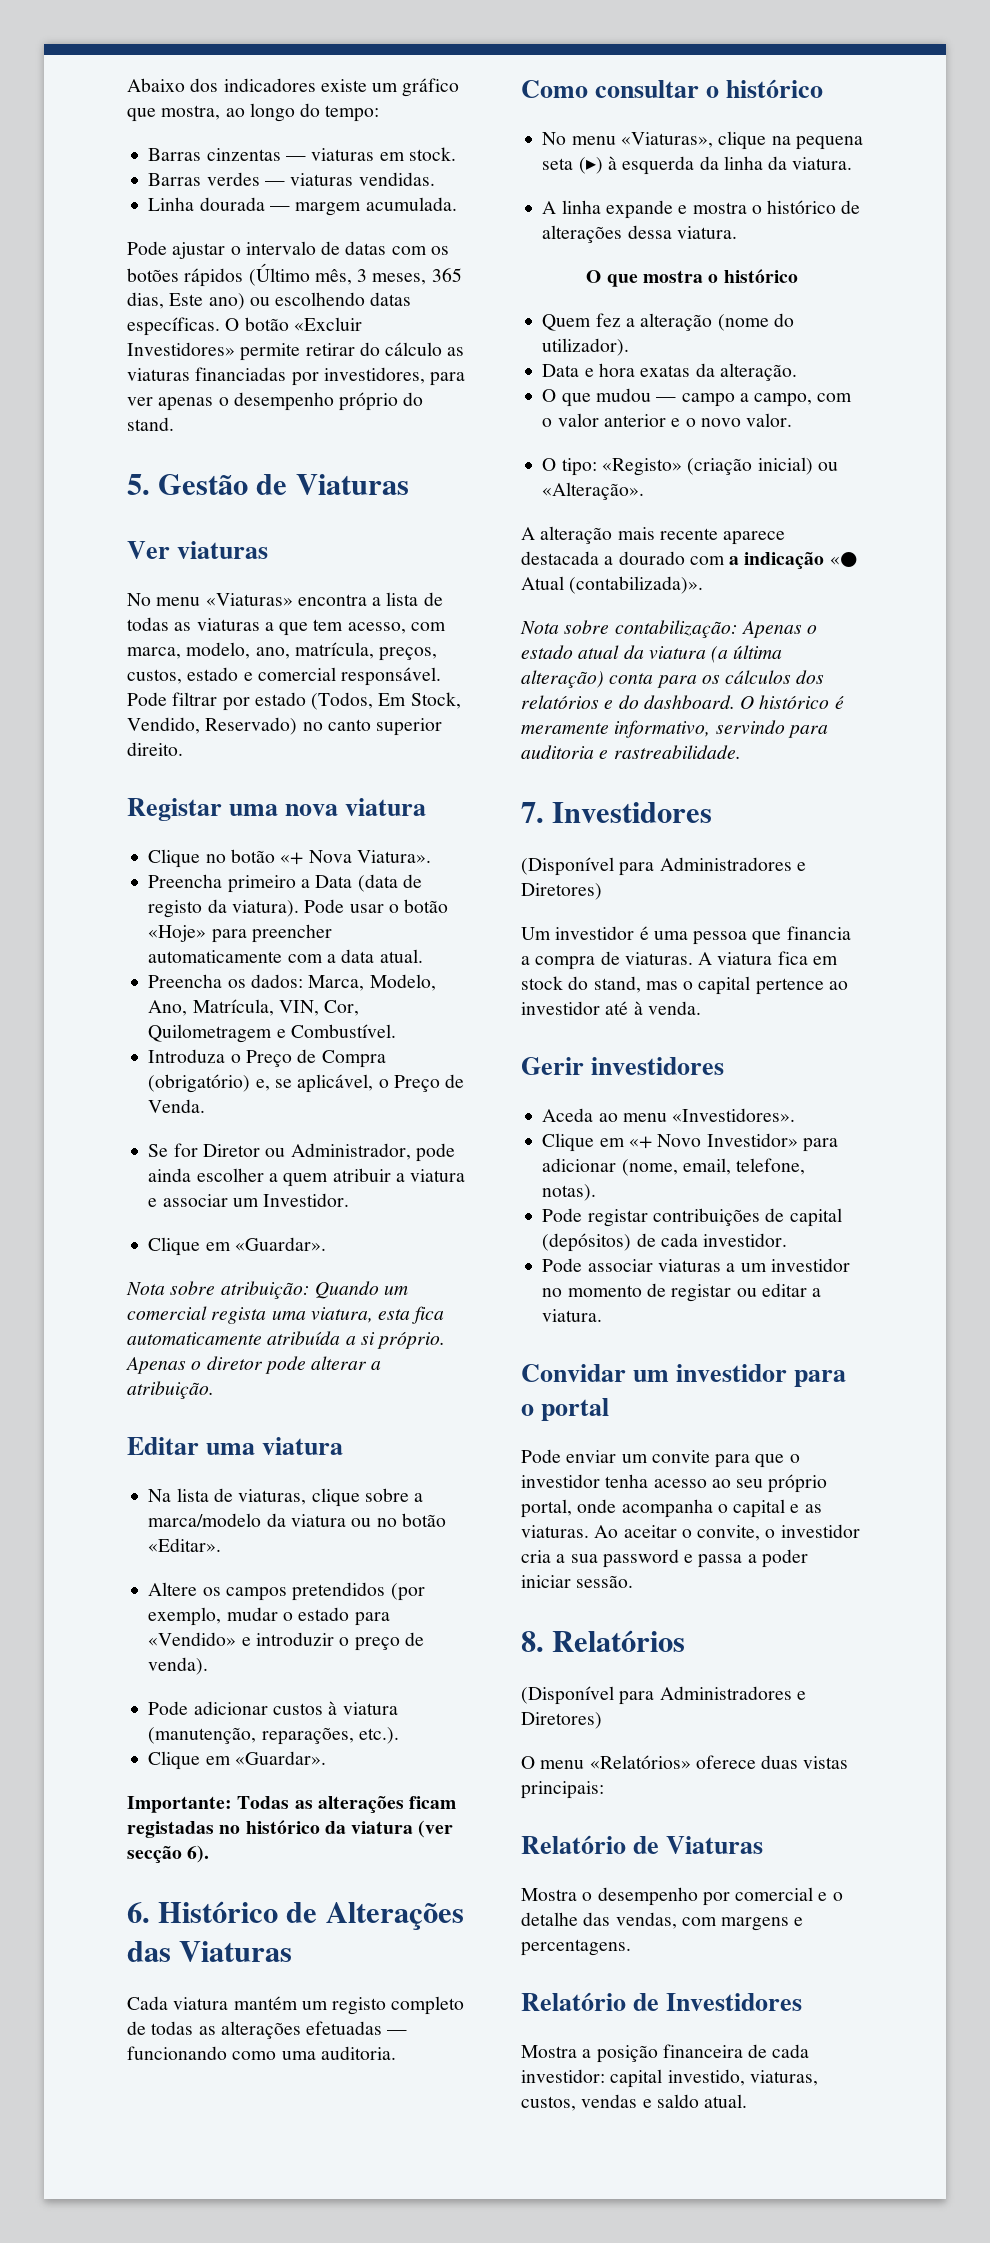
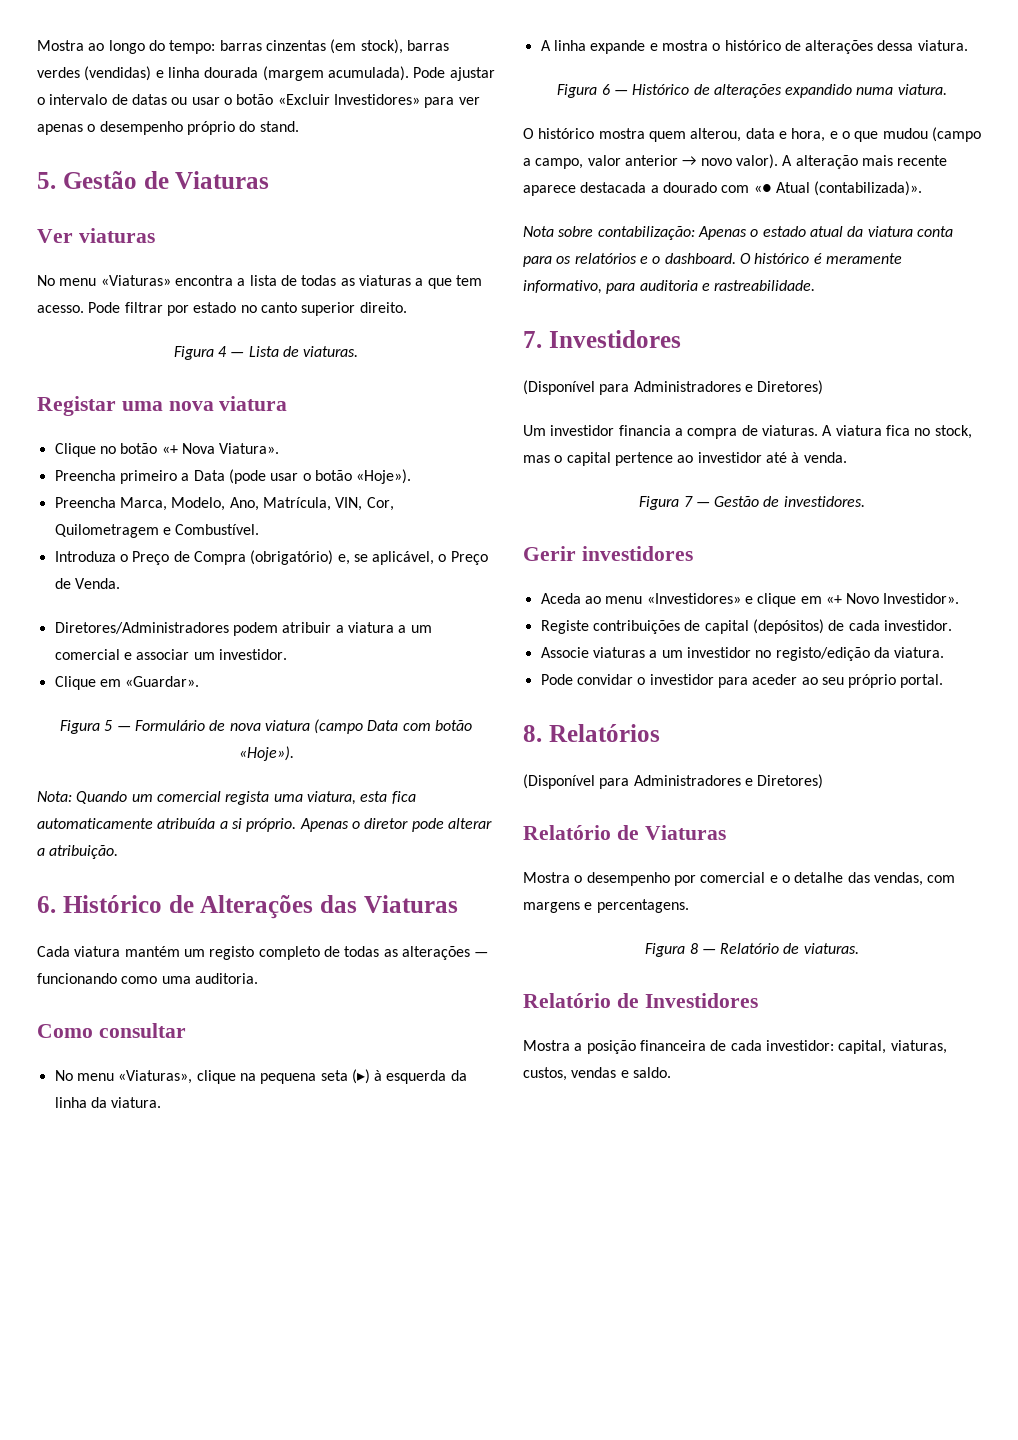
- Abaixo dos indicadores existe um gráfico que mostra, ao longo do tempo:
- Barras cinzentas — viaturas em stock.
- Barras verdes — viaturas vendidas.
- Linha dourada — margem acumulada.
- Pode ajustar o intervalo de datas com os botões rápidos (Último mês, 3 meses, 365 dias, Este ano) ou escolhendo datas específicas. O botão «Excluir Investidores» permite retirar do cálculo as viaturas financiadas por investidores, para ver apenas o desempenho próprio do stand.
+ Mostra ao longo do tempo: barras cinzentas (em stock), barras verdes (vendidas) e linha dourada (margem acumulada). Pode ajustar o intervalo de datas ou usar o botão «Excluir Investidores» para ver apenas o desempenho próprio do stand.
- No menu «Viaturas» encontra a lista de todas as viaturas a que tem acesso, com marca, modelo, ano, matrícula, preços, custos, estado e comercial responsável. Pode filtrar por estado (Todos, Em Stock, Vendido, Reservado) no canto superior direito.
+ No menu «Viaturas» encontra a lista de todas as viaturas a que tem acesso. Pode filtrar por estado no canto superior direito.
+ Figura 4 — Lista de viaturas.
- Preencha primeiro a Data (data de registo da viatura). Pode usar o botão «Hoje» para preencher automaticamente com a data atual.
- Preencha os dados: Marca, Modelo, Ano, Matrícula, VIN, Cor, Quilometragem e Combustível.
+ Preencha primeiro a Data (pode usar o botão «Hoje»).
+ Preencha Marca, Modelo, Ano, Matrícula, VIN, Cor, Quilometragem e Combustível.
- Se for Diretor ou Administrador, pode ainda escolher a quem atribuir a viatura e associar um Investidor.
+ Diretores/Administradores podem atribuir a viatura a um comercial e associar um investidor.
  Clique em «Guardar».
- Nota sobre atribuição: Quando um comercial regista uma viatura, esta fica automaticamente atribuída a si próprio.
+ Figura 5 — Formulário de nova viatura (campo Data com botão «Hoje»).
+ Nota: Quando um comercial regista uma viatura, esta fica automaticamente atribuída a si próprio.
- Editar uma viatura
- Na lista de viaturas, clique sobre a marca/modelo da viatura ou no botão «Editar».
- Altere os campos pretendidos (por exemplo, mudar o estado para «Vendido» e introduzir o preço de venda).
- Pode adicionar custos à viatura (manutenção, reparações, etc.).
- Clique em «Guardar».
- Importante: Todas as alterações ficam registadas no histórico da viatura (ver secção 6).
- Cada viatura mantém um registo completo de todas as alterações efetuadas — funcionando como uma auditoria.
+ Cada viatura mantém um registo completo de todas as alterações — funcionando como uma auditoria.
- Como consultar o histórico
+ Como consultar
- O que mostra o histórico
- Quem fez a alteração (nome do utilizador).
- Data e hora exatas da alteração.
- O que mudou — campo a campo, com o valor anterior e o novo valor.
- O tipo: «Registo» (criação inicial) ou «Alteração».
- A alteração mais recente aparece destacada a dourado com a indicação «● Atual (contabilizada)».
+ Figura 6 — Histórico de alterações expandido numa viatura.
+ O histórico mostra quem alterou, data e hora, e o que mudou (campo a campo, valor anterior → novo valor). A alteração mais recente aparece destacada a dourado com «● Atual (contabilizada)».
- Nota sobre contabilização: Apenas o estado atual da viatura (a última alteração) conta para os cálculos dos relatórios e do dashboard.
+ Nota sobre contabilização: Apenas o estado atual da viatura conta para os relatórios e o dashboard.
- O histórico é meramente informativo, servindo para auditoria e rastreabilidade.
+ O histórico é meramente informativo, para auditoria e rastreabilidade.
- Um investidor é uma pessoa que financia a compra de viaturas.
+ Um investidor financia a compra de viaturas.
- A viatura fica em stock do stand, mas o capital pertence ao investidor até à venda.
+ A viatura fica no stock, mas o capital pertence ao investidor até à venda.
+ Figura 7 — Gestão de investidores.
- Aceda ao menu «Investidores».
- Clique em «+ Novo Investidor» para adicionar (nome, email, telefone, notas).
- Pode registar contribuições de capital (depósitos) de cada investidor.
+ Aceda ao menu «Investidores» e clique em «+ Novo Investidor».
+ Registe contribuições de capital (depósitos) de cada investidor.
- Pode associar viaturas a um investidor no momento de registar ou editar a viatura.
- Convidar um investidor para o portal
- Pode enviar um convite para que o investidor tenha acesso ao seu próprio portal, onde acompanha o capital e as viaturas. Ao aceitar o convite, o investidor cria a sua password e passa a poder iniciar sessão.
+ Associe viaturas a um investidor no registo/edição da viatura.
+ Pode convidar o investidor para aceder ao seu próprio portal.
- O menu «Relatórios» oferece duas vistas principais:
+ Figura 8 — Relatório de viaturas.
- Mostra a posição financeira de cada investidor: capital investido, viaturas, custos, vendas e saldo atual.
+ Mostra a posição financeira de cada investidor: capital, viaturas, custos, vendas e saldo.

